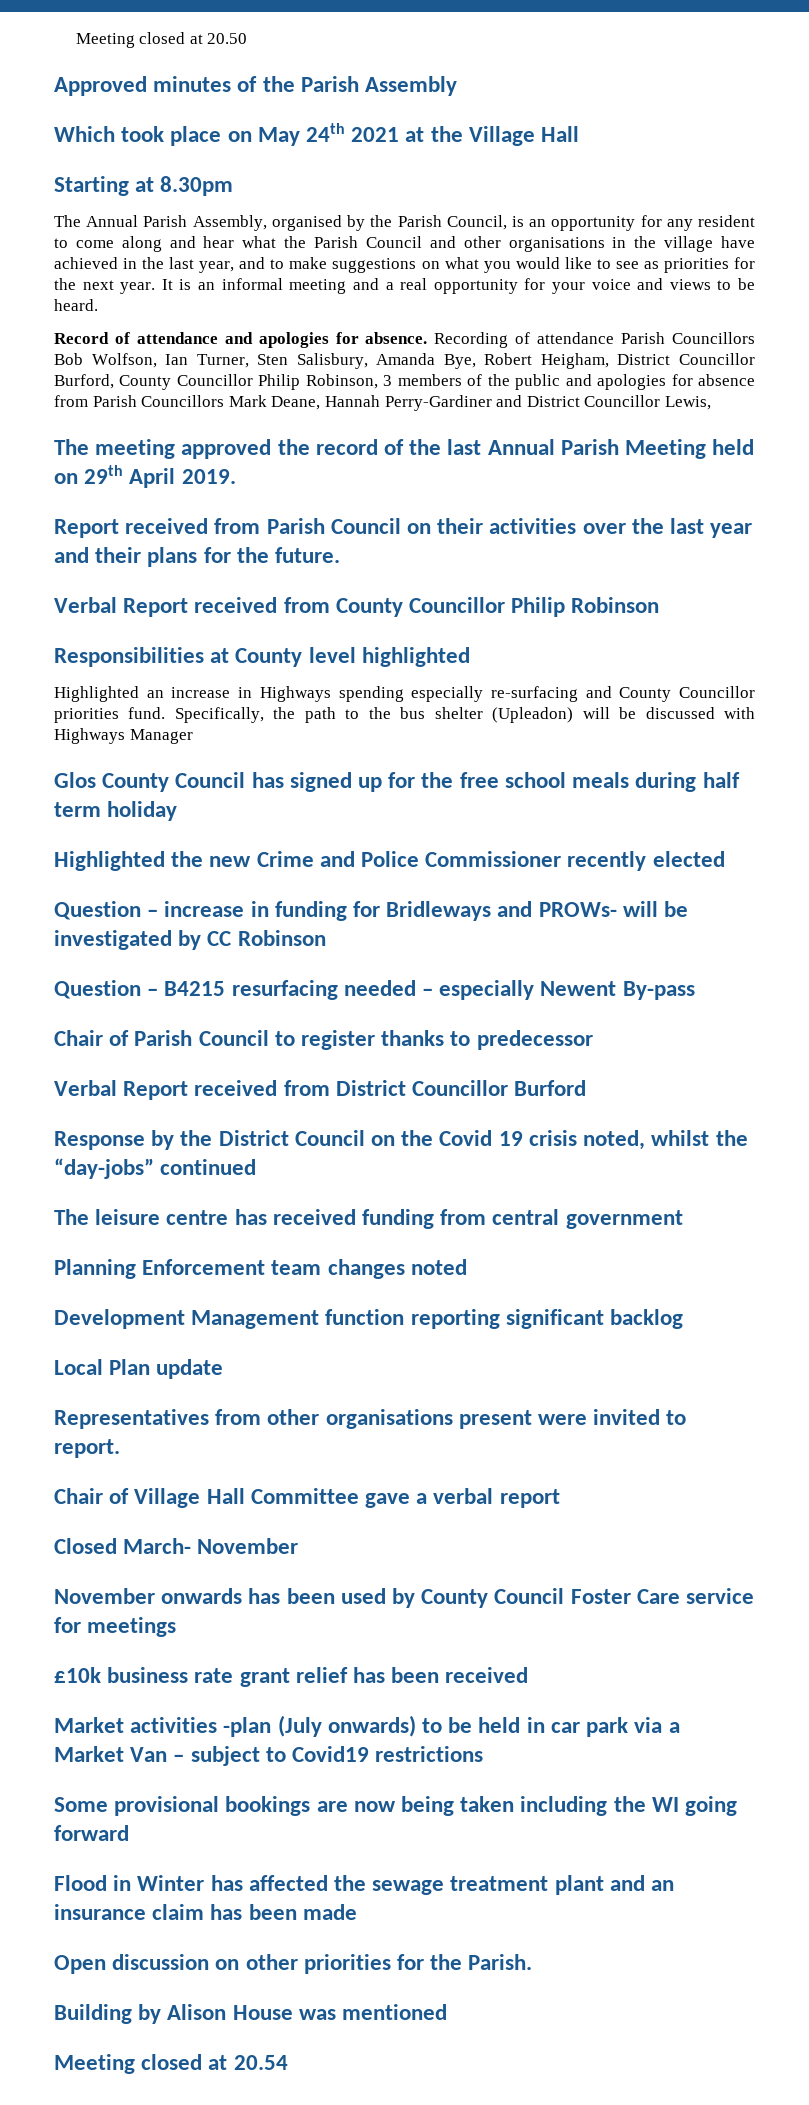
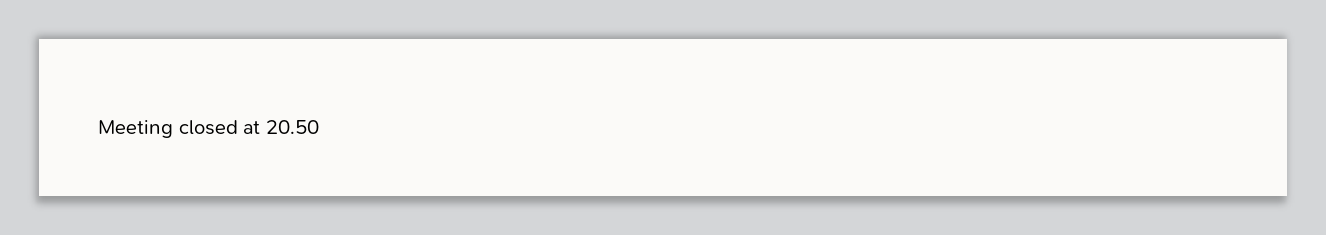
- Approved minutes of the Parish Assembly
- Which took place on May 24th 2021 at the Village Hall
- Starting at 8.30pm
- The Annual Parish Assembly, organised by the Parish Council, is an opportunity for any resident to come along and hear what the Parish Council and other organisations in the village have achieved in the last year, and to make suggestions on what you would like to see as priorities for the next year. It is an informal meeting and a real opportunity for your voice and views to be heard.
- Record of attendance and apologies for absence. Recording of attendance Parish Councillors Bob Wolfson, Ian Turner, Sten Salisbury, Amanda Bye, Robert Heigham, District Councillor Burford, County Councillor Philip Robinson, 3 members of the public and apologies for absence from Parish Councillors Mark Deane, Hannah Perry-Gardiner and District Councillor Lewis,
- The meeting approved the record of the last Annual Parish Meeting held on 29th April 2019.
- Report received from Parish Council on their activities over the last year and their plans for the future.
- Verbal Report received from County Councillor Philip Robinson
- Responsibilities at County level highlighted
- Highlighted an increase in Highways spending especially re-surfacing and County Councillor priorities fund. Specifically, the path to the bus shelter (Upleadon) will be discussed with Highways Manager
- Glos County Council has signed up for the free school meals during half term holiday
- Highlighted the new Crime and Police Commissioner recently elected
- Question – increase in funding for Bridleways and PROWs- will be investigated by CC Robinson
- Question – B4215 resurfacing needed – especially Newent By-pass
- Chair of Parish Council to register thanks to predecessor
- Verbal Report received from District Councillor Burford
- Response by the District Council on the Covid 19 crisis noted, whilst the “day-jobs” continued
- The leisure centre has received funding from central government
- Planning Enforcement team changes noted
- Development Management function reporting significant backlog
- Local Plan update
- Representatives from other organisations present were invited to report.
- Chair of Village Hall Committee gave a verbal report
- Closed March- November
- November onwards has been used by County Council Foster Care service for meetings
- £10k business rate grant relief has been received
- Market activities -plan (July onwards) to be held in car park via a Market Van – subject to Covid19 restrictions
- Some provisional bookings are now being taken including the WI going forward
- Flood in Winter has affected the sewage treatment plant and an insurance claim has been made
- Open discussion on other priorities for the Parish.
- Building by Alison House was mentioned
- Meeting closed at 20.54

